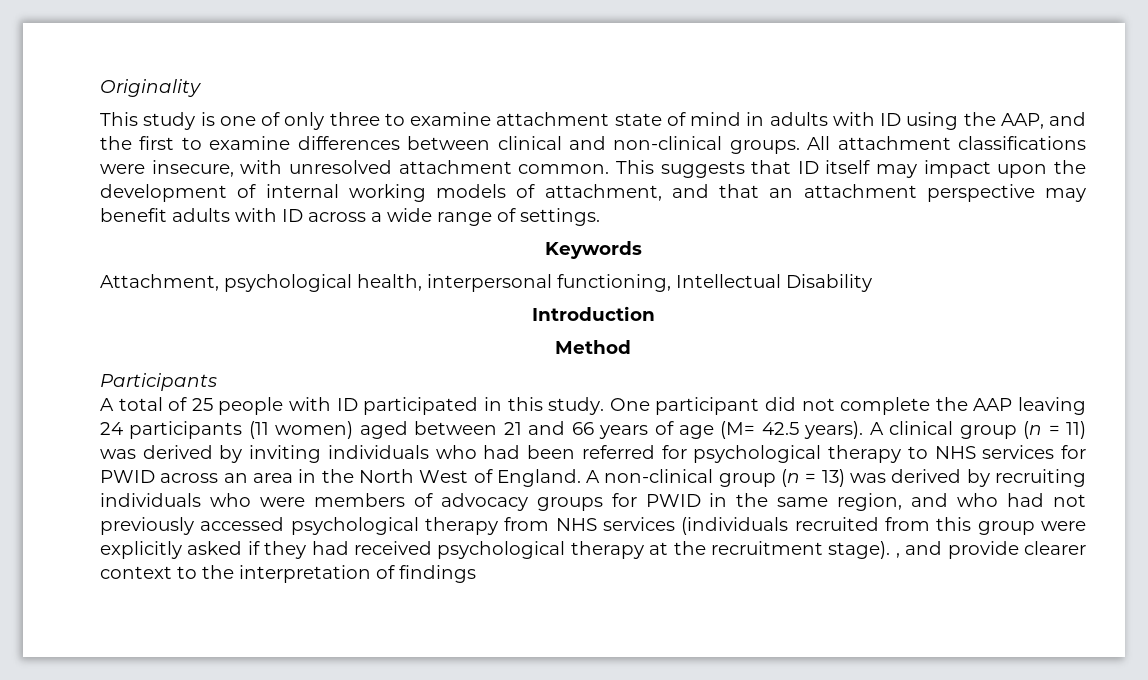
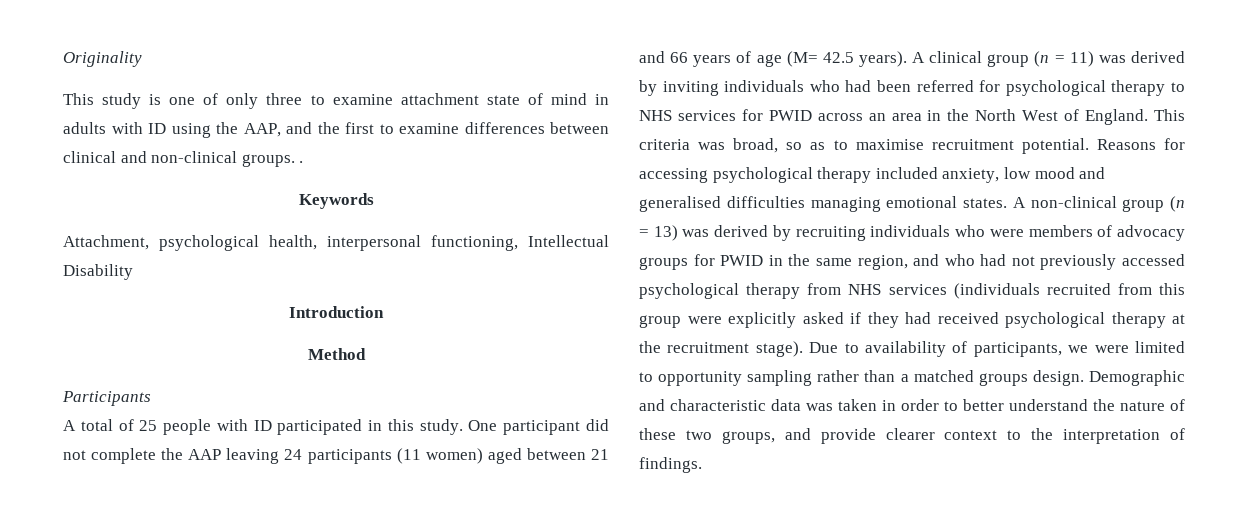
- This study is one of only three to examine attachment state of mind in adults with ID using the AAP, and the first to examine differences between clinical and non-clinical groups. All attachment classifications were insecure, with unresolved attachment common. This suggests that ID itself may impact upon the development of internal working models of attachment, and that an attachment perspective may benefit adults with ID across a wide range of settings.
+ This study is one of only three to examine attachment state of mind in adults with ID using the AAP, and the first to examine differences between clinical and non-clinical groups. .
+ This criteria was broad, so as to maximise recruitment potential. Reasons for accessing psychological therapy included anxiety, low mood and generalised difficulties managing emotional states.
- A non-clinical group (n = 13) was derived by recruiting individuals who were members of advocacy groups for PWID in the same region, and who had not previously accessed psychological therapy from NHS services (individuals recruited from this group were explicitly asked if they had received psychological therapy at the recruitment stage). , and provide clearer context to the interpretation of findings
+ A non-clinical group (n = 13) was derived by recruiting individuals who were members of advocacy groups for PWID in the same region, and who had not previously accessed psychological therapy from NHS services (individuals recruited from this group were explicitly asked if they had received psychological therapy at the recruitment stage). Due to availability of participants, we were limited to opportunity sampling rather than a matched groups design. Demographic and characteristic data was taken in order to better understand the nature of these two groups, and provide clearer context to the interpretation of findings.

